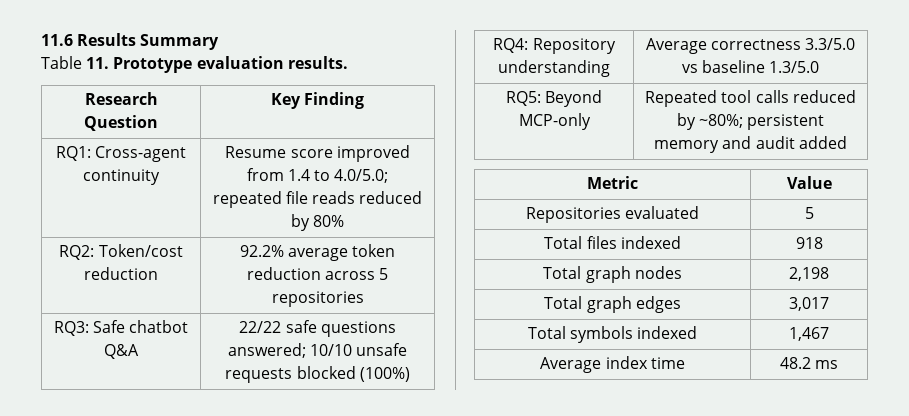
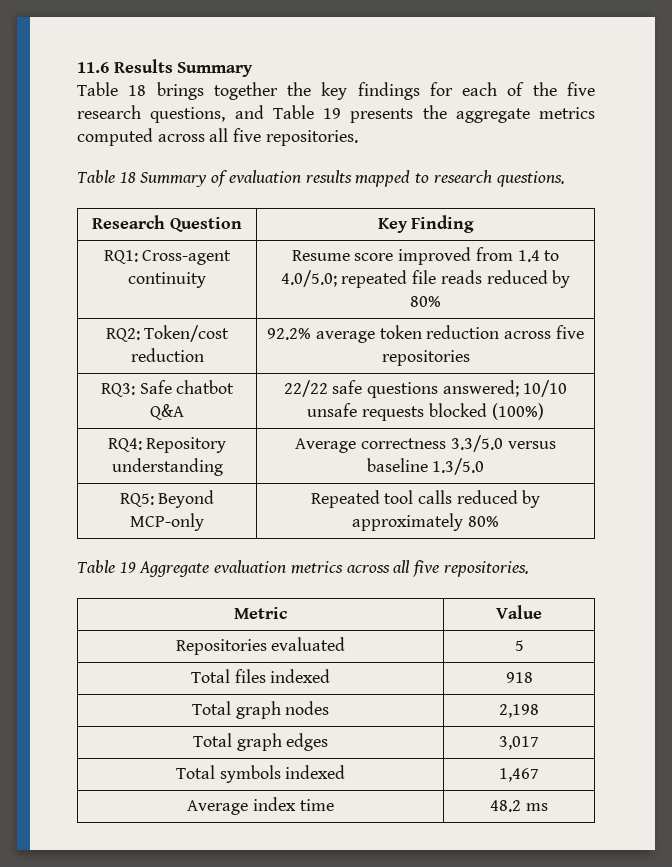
- Table 11. Prototype evaluation results.
+ Table 18 brings together the key findings for each of the five research questions, and Table 19 presents the aggregate metrics computed across all five repositories.
+ Table 18 Summary of evaluation results mapped to research questions.
- RQ2: Token/cost reduction | 92.2% average token reduction across 5 repositories
+ RQ2: Token/cost reduction | 92.2% average token reduction across five repositories
- RQ4: Repository understanding | Average correctness 3.3/5.0 vs baseline 1.3/5.0
+ RQ4: Repository understanding | Average correctness 3.3/5.0 versus baseline 1.3/5.0
- RQ5: Beyond MCP-only | Repeated tool calls reduced by ~80%; persistent memory and audit added
+ RQ5: Beyond MCP-only | Repeated tool calls reduced by approximately 80%
+ Table 19 Aggregate evaluation metrics across all five repositories.

